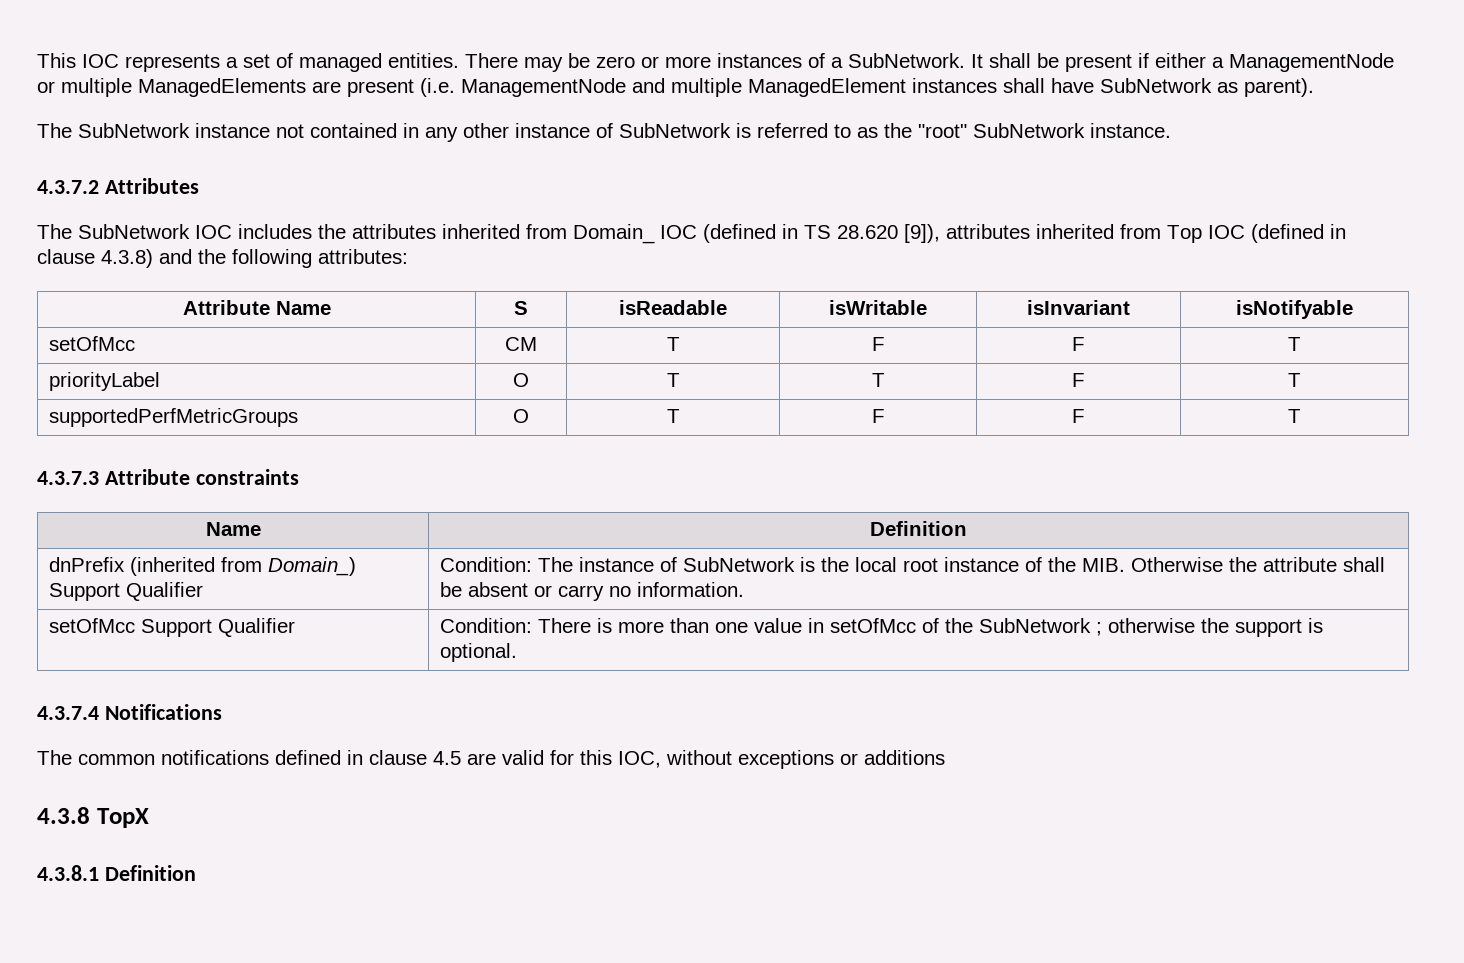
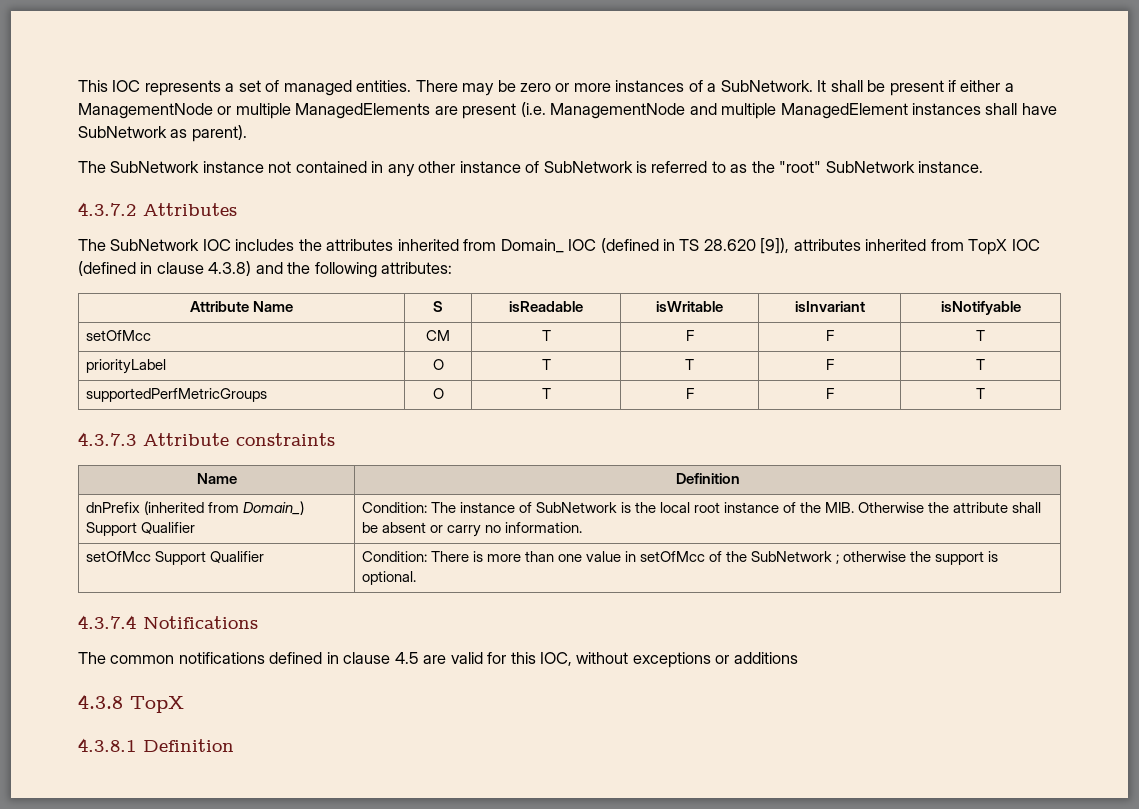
- The SubNetwork IOC includes the attributes inherited from Domain_ IOC (defined in TS 28.620 [9]), attributes inherited from Top IOC (defined in clause 4.3.8) and the following attributes:
+ The SubNetwork IOC includes the attributes inherited from Domain_ IOC (defined in TS 28.620 [9]), attributes inherited from TopX IOC (defined in clause 4.3.8) and the following attributes:

